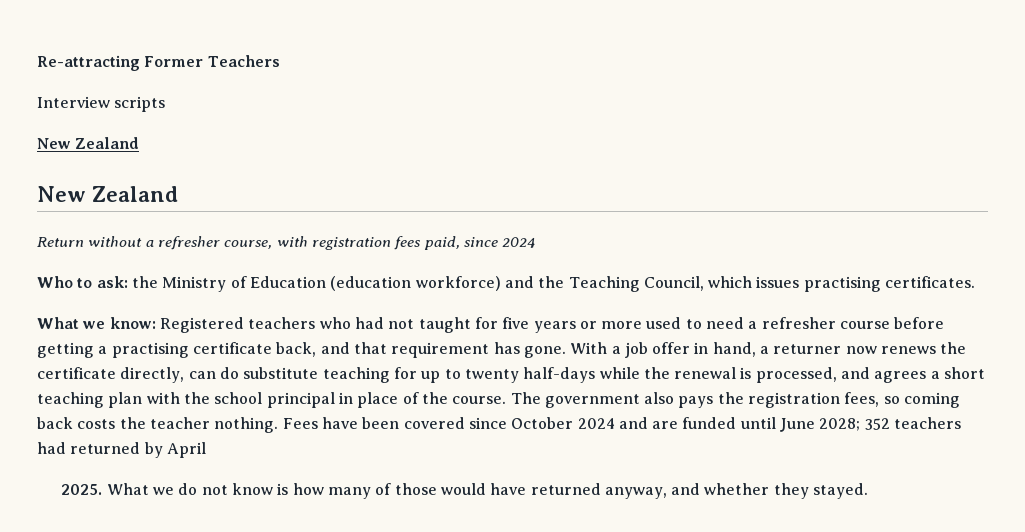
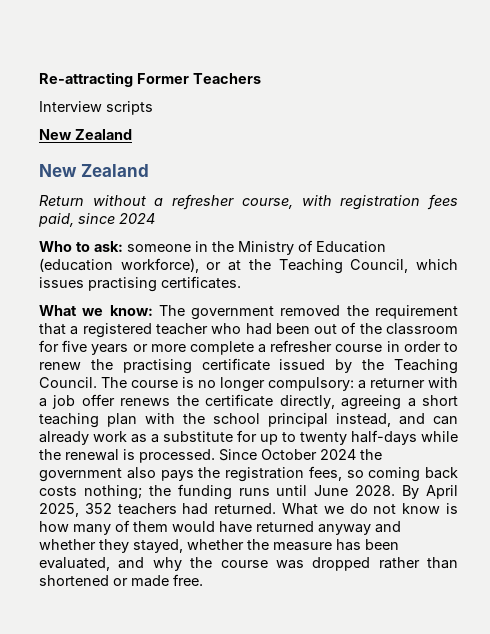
- Who to ask: the Ministry of Education (education workforce) and the Teaching Council, which issues practising certificates.
+ Who to ask: someone in the Ministry of Education (education workforce), or at the Teaching Council, which issues practising certificates.
- What we know: Registered teachers who had not taught for five years or more used to need a refresher course before getting a practising certificate back, and that requirement has gone. With a job offer in hand, a returner now renews the certificate directly, can do substitute teaching for up to twenty half-days while the renewal is processed, and agrees a short teaching plan with the school principal in place of the course. The government also pays the registration fees, so coming back costs the teacher nothing. Fees have been covered since October 2024 and are funded until June 2028; 352 teachers had returned by April
- 2025.
+ What we know: The government removed the requirement that a registered teacher who had been out of the classroom for five years or more complete a refresher course in order to renew the practising certificate issued by the Teaching Council. The course is no longer compulsory: a returner with a job offer renews the certificate directly, agreeing a short teaching plan with the school principal instead, and can already work as a substitute for up to twenty half-days while the renewal is processed. Since October 2024 the government also pays the registration fees, so coming back costs nothing; the funding runs until June 2028. By April 2025, 352 teachers had returned.
- What we do not know is how many of those would have returned anyway, and whether they stayed.
+ What we do not know is how many of them would have returned anyway and whether they stayed, whether the measure has been evaluated, and why the course was dropped rather than shortened or made free.

